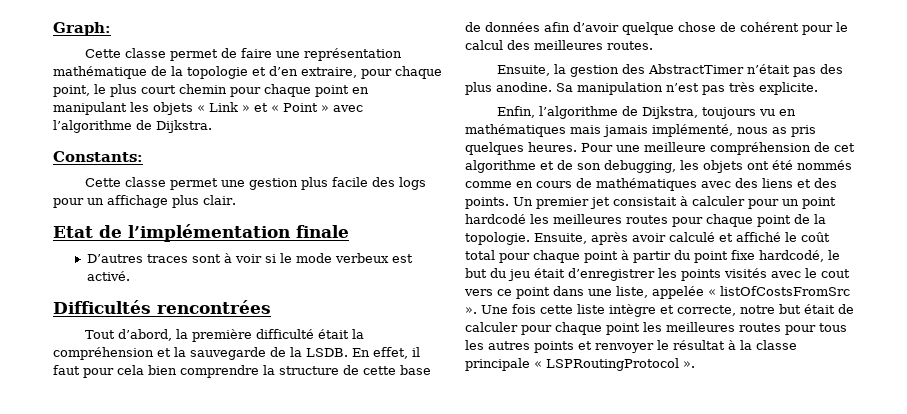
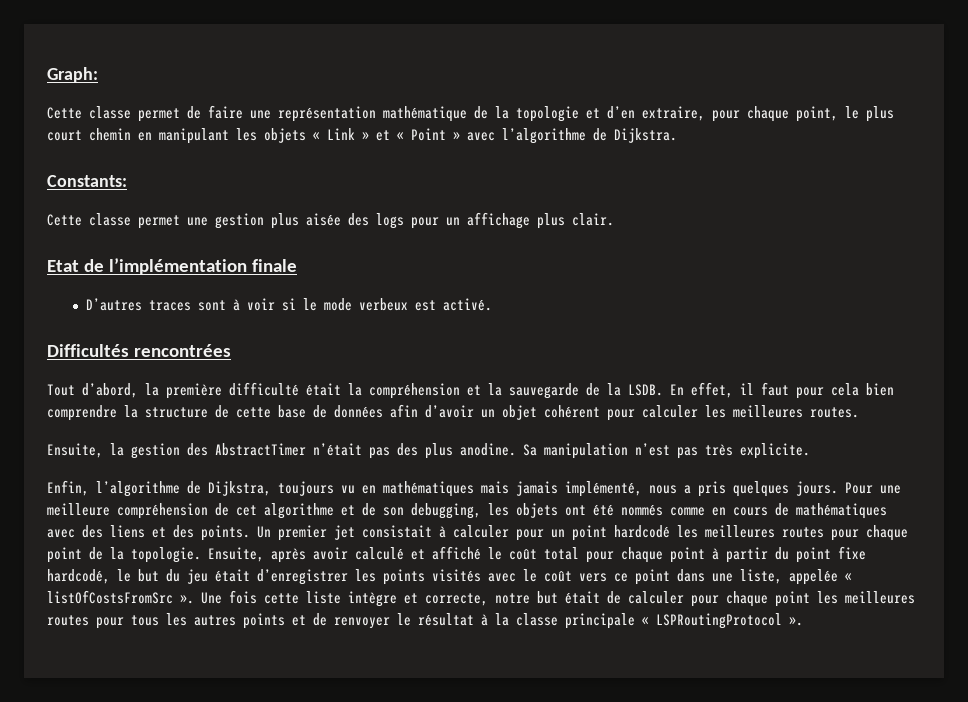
- Cette classe permet de faire une représentation mathématique de la topologie et d’en extraire, pour chaque point, le plus court chemin pour chaque point en manipulant les objets « Link » et « Point » avec l’algorithme de Dijkstra.
+ Cette classe permet de faire une représentation mathématique de la topologie et d’en extraire, pour chaque point, le plus court chemin en manipulant les objets « Link » et « Point » avec l’algorithme de Dijkstra.
- Cette classe permet une gestion plus facile des logs pour un affichage plus clair.
+ Cette classe permet une gestion plus aisée des logs pour un affichage plus clair.
- En effet, il faut pour cela bien comprendre la structure de cette base de données afin d’avoir quelque chose de cohérent pour le calcul des meilleures routes.
+ En effet, il faut pour cela bien comprendre la structure de cette base de données afin d’avoir un objet cohérent pour calculer les meilleures routes.
- Enfin, l’algorithme de Dijkstra, toujours vu en mathématiques mais jamais implémenté, nous as pris quelques heures.
+ Enfin, l’algorithme de Dijkstra, toujours vu en mathématiques mais jamais implémenté, nous a pris quelques jours.
- Ensuite, après avoir calculé et affiché le coût total pour chaque point à partir du point fixe hardcodé, le but du jeu était d’enregistrer les points visités avec le cout vers ce point dans une liste, appelée « listOfCostsFromSrc ».
+ Ensuite, après avoir calculé et affiché le coût total pour chaque point à partir du point fixe hardcodé, le but du jeu était d’enregistrer les points visités avec le coût vers ce point dans une liste, appelée « listOfCostsFromSrc ».
- Une fois cette liste intègre et correcte, notre but était de calculer pour chaque point les meilleures routes pour tous les autres points et renvoyer le résultat à la classe principale « LSPRoutingProtocol ».
+ Une fois cette liste intègre et correcte, notre but était de calculer pour chaque point les meilleures routes pour tous les autres points et de renvoyer le résultat à la classe principale « LSPRoutingProtocol ».

